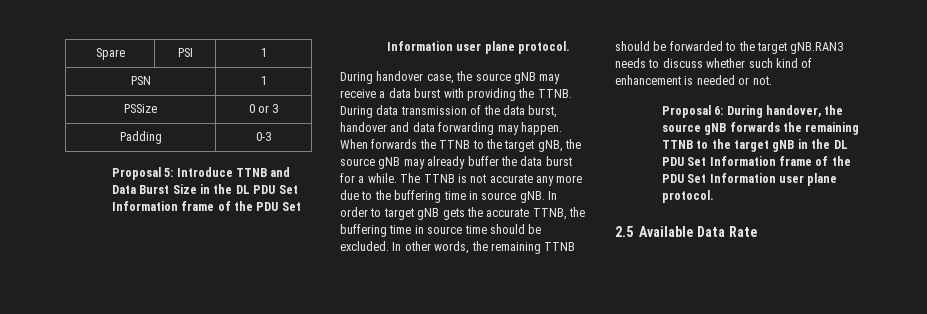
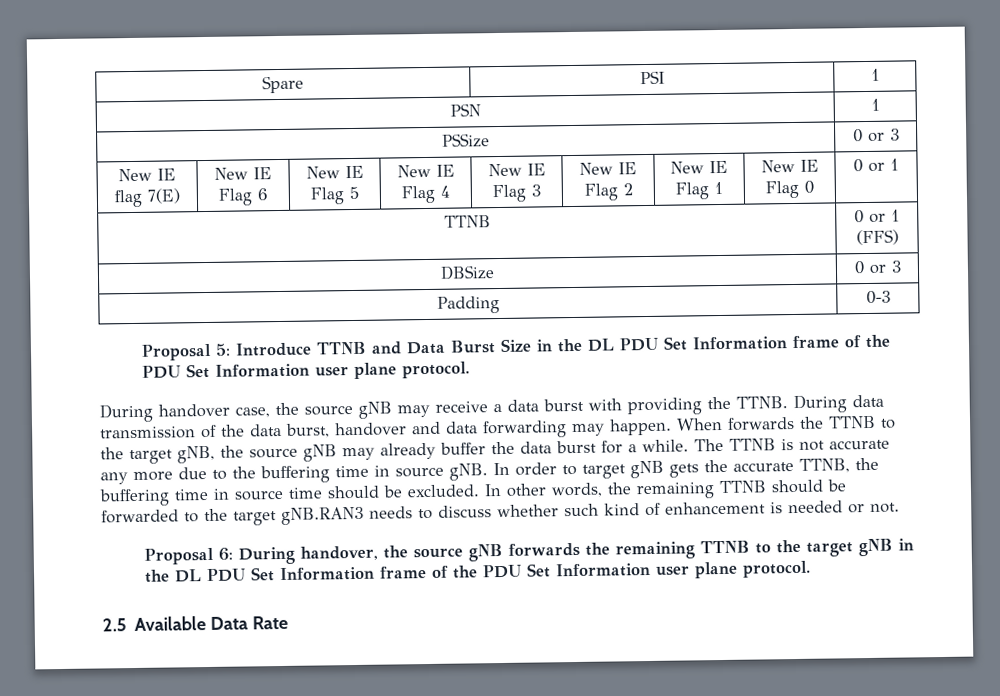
+ New IE flag 7(E) | New IE Flag 6 | New IE Flag 5 | New IE Flag 4 | New IE Flag 3 | New IE Flag 2 | New IE Flag 1 | New IE Flag 0 | 0 or 1
+ TTNB | 0 or 1 (FFS)
+ DBSize | 0 or 3

